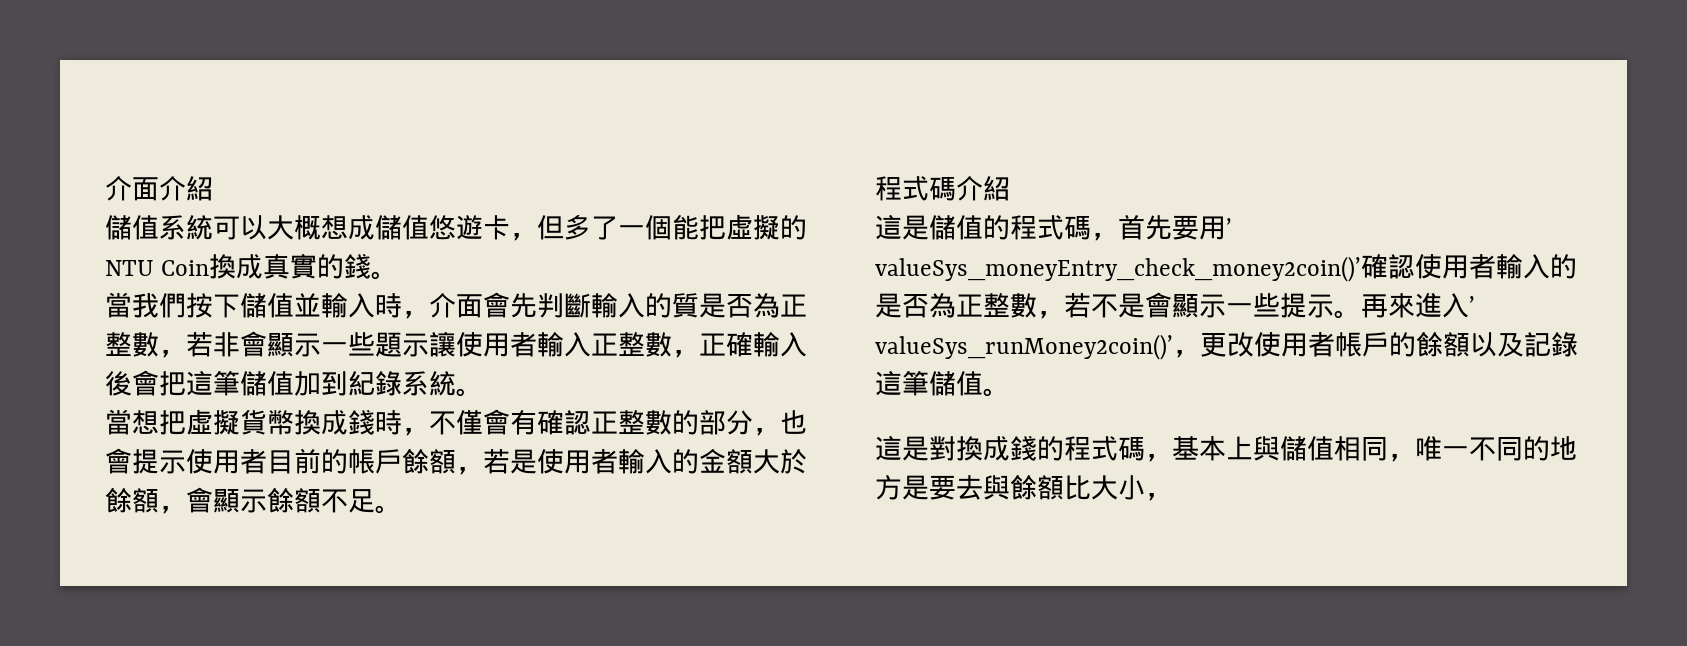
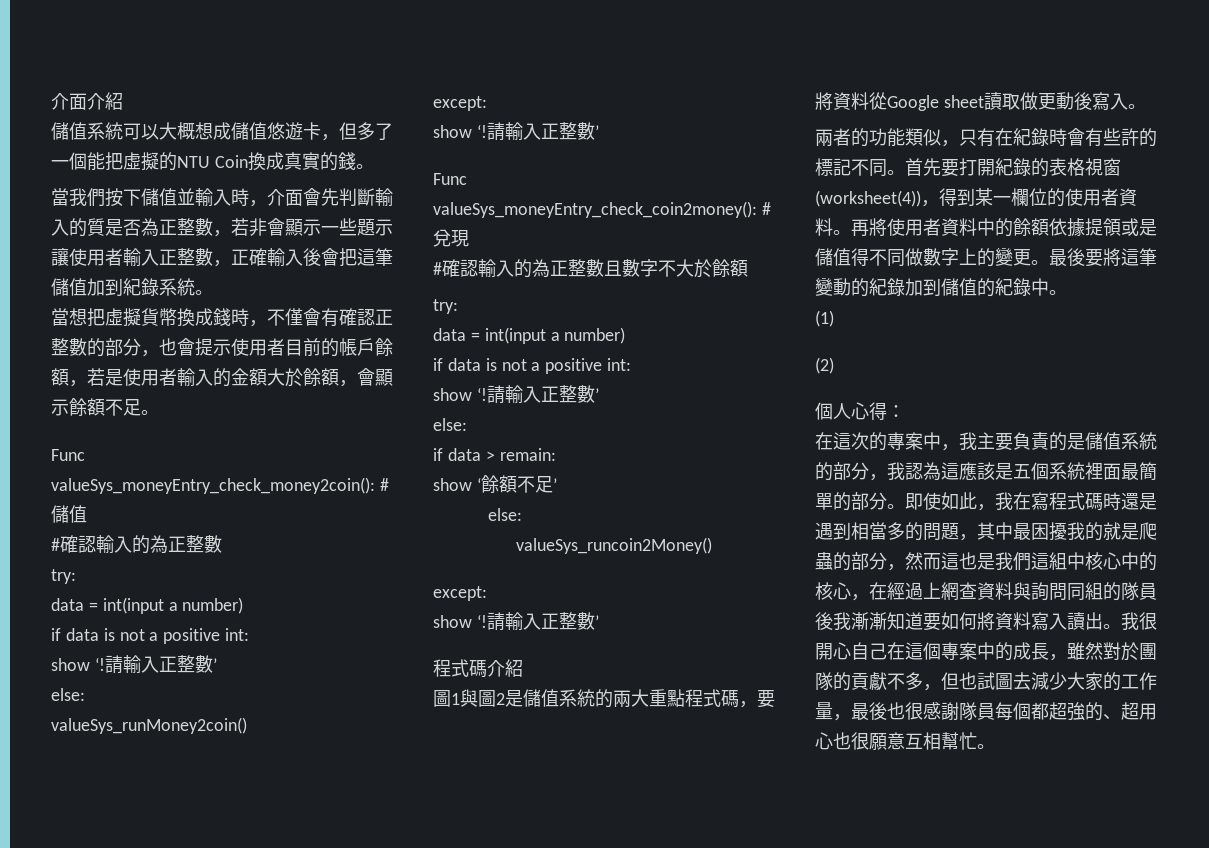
+ Func valueSys_moneyEntry_check_money2coin(): #儲值
+ #確認輸入的為正整數
+ try:
+ data = int(input a number)
+ if data is not a positive int:
+ show ‘!請輸入正整數’
+ else:
+ valueSys_runMoney2coin()
+ except:
+ show ‘!請輸入正整數’
+ Func valueSys_moneyEntry_check_coin2money(): #兌現
+ #確認輸入的為正整數且數字不大於餘額
+ try:
+ data = int(input a number)
+ if data is not a positive int:
+ show ‘!請輸入正整數’
+ else:
+ if data > remain:
+ show ‘餘額不足’
+ else:
+ valueSys_runcoin2Money()
+ except:
+ show ‘!請輸入正整數’
  程式碼介紹
- 這是儲值的程式碼，首先要用’ valueSys_moneyEntry_check_money2coin()’確認使用者輸入的是否為正整數，若不是會顯示一些提示。再來進入’ valueSys_runMoney2coin()’，更改使用者帳戶的餘額以及記錄這筆儲值。
- 這是對換成錢的程式碼，基本上與儲值相同，唯一不同的地方是要去與餘額比大小，
+ 圖1與圖2是儲值系統的兩大重點程式碼，要將資料從Google sheet讀取做更動後寫入。
+ 兩者的功能類似，只有在紀錄時會有些許的標記不同。首先要打開紀錄的表格視窗(worksheet(4))，得到某一欄位的使用者資料。再將使用者資料中的餘額依據提領或是儲值得不同做數字上的變更。最後要將這筆變動的紀錄加到儲值的紀錄中。
+ (1)
+ (2)
+ 個人心得：
+ 在這次的專案中，我主要負責的是儲值系統的部分，我認為這應該是五個系統裡面最簡單的部分。即使如此，我在寫程式碼時還是遇到相當多的問題，其中最困擾我的就是爬蟲的部分，然而這也是我們這組中核心中的核心，在經過上網查資料與詢問同組的隊員後我漸漸知道要如何將資料寫入讀出。我很開心自己在這個專案中的成長，雖然對於團隊的貢獻不多，但也試圖去減少大家的工作量，最後也很感謝隊員每個都超強的、超用心也很願意互相幫忙。

